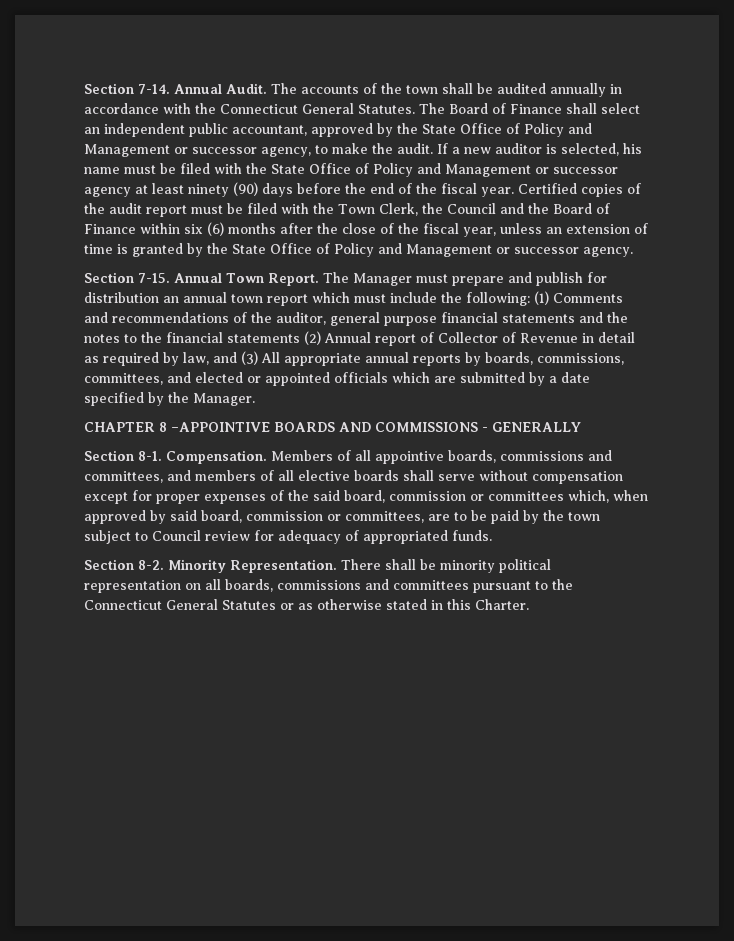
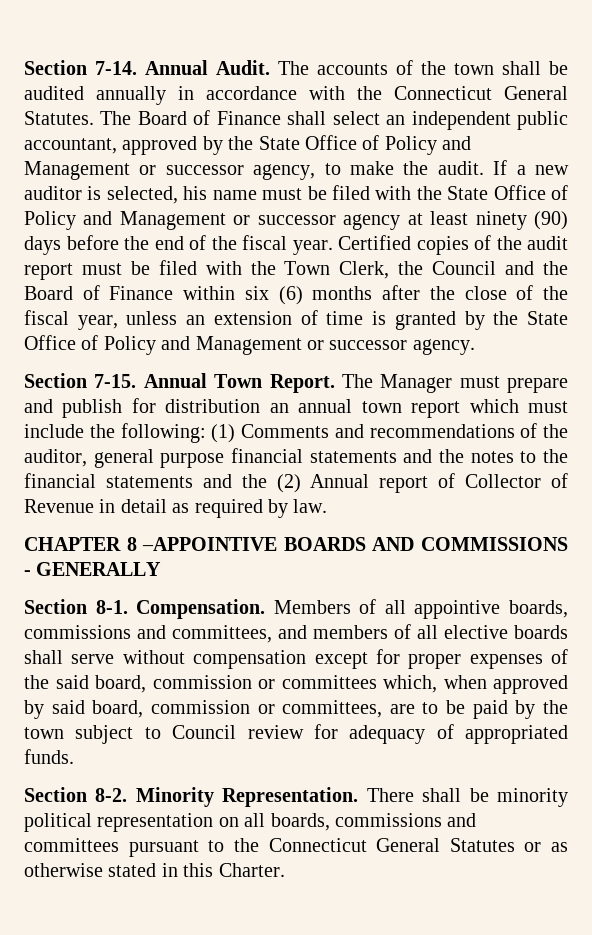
- The Manager must prepare and publish for distribution an annual town report which must include the following: (1) Comments and recommendations of the auditor, general purpose financial statements and the notes to the financial statements (2) Annual report of Collector of Revenue in detail as required by law, and (3) All appropriate annual reports by boards, commissions, committees, and elected or appointed officials which are submitted by a date specified by the Manager.
+ The Manager must prepare and publish for distribution an annual town report which must include the following: (1) Comments and recommendations of the auditor, general purpose financial statements and the notes to the financial statements and the (2) Annual report of Collector of Revenue in detail as required by law.

